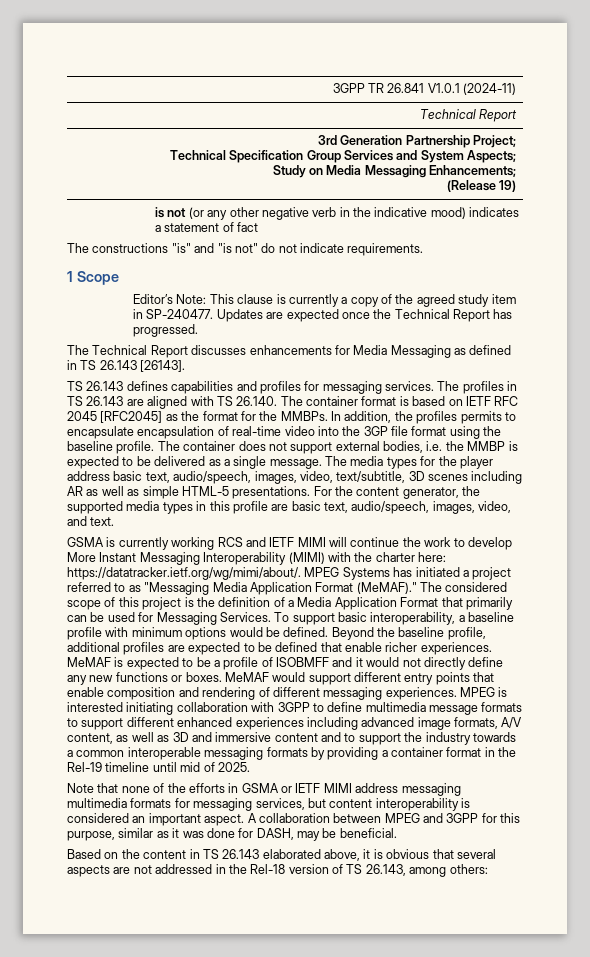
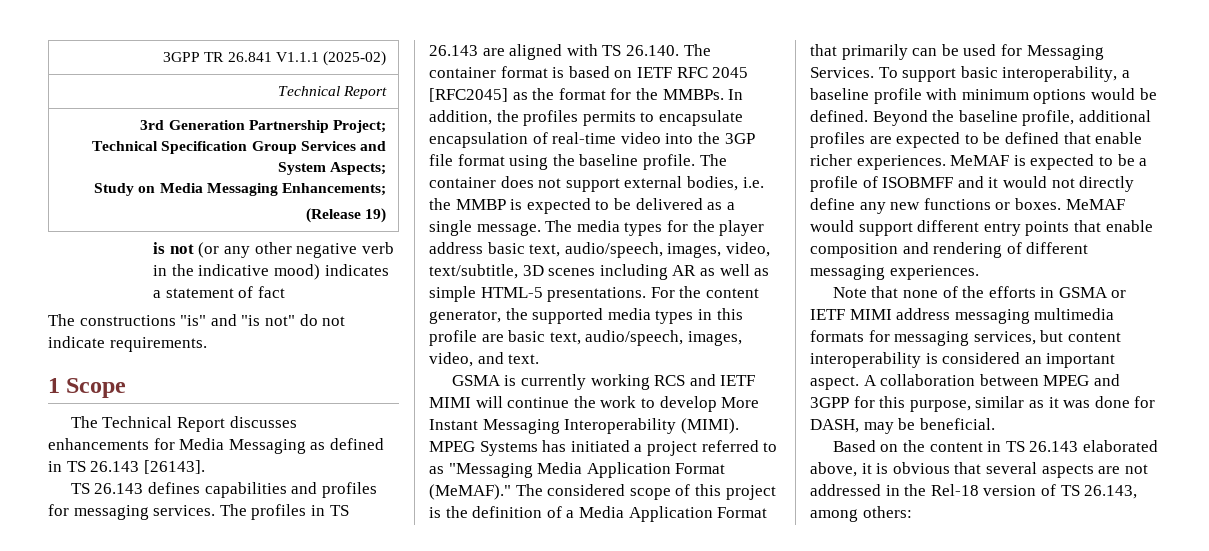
- 3GPP TR 26.841 V1.0.1 (2024-11)
+ 3GPP TR 26.841 V1.1.1 (2025-02)
- Editor’s Note: This clause is currently a copy of the agreed study item in SP-240477. Updates are expected once the Technical Report has progressed.
- GSMA is currently working RCS and IETF MIMI will continue the work to develop More Instant Messaging Interoperability (MIMI) with the charter here: https://datatracker.ietf.org/wg/mimi/about/. MPEG Systems has initiated a project referred to as "Messaging Media Application Format (MeMAF)."
+ GSMA is currently working RCS and IETF MIMI will continue the work to develop More Instant Messaging Interoperability (MIMI). MPEG Systems has initiated a project referred to as "Messaging Media Application Format (MeMAF)."
- MPEG is interested initiating collaboration with 3GPP to define multimedia message formats to support different enhanced experiences including advanced image formats, A/V content, as well as 3D and immersive content and to support the industry towards a common interoperable messaging formats by providing a container format in the Rel-19 timeline until mid of 2025.

